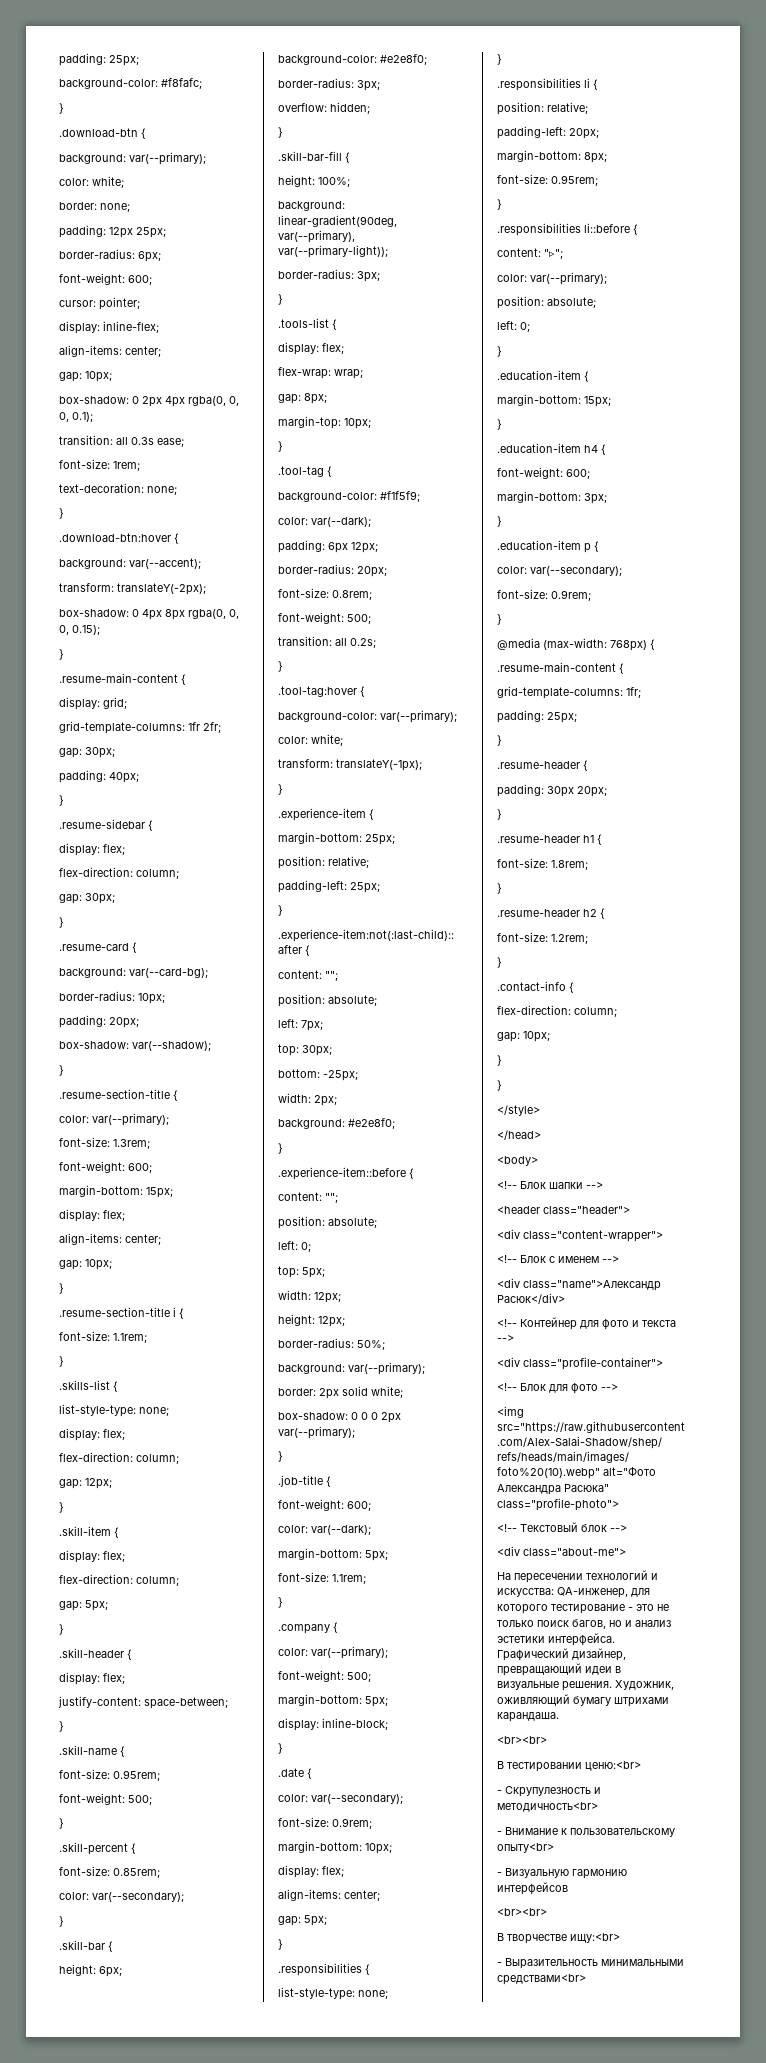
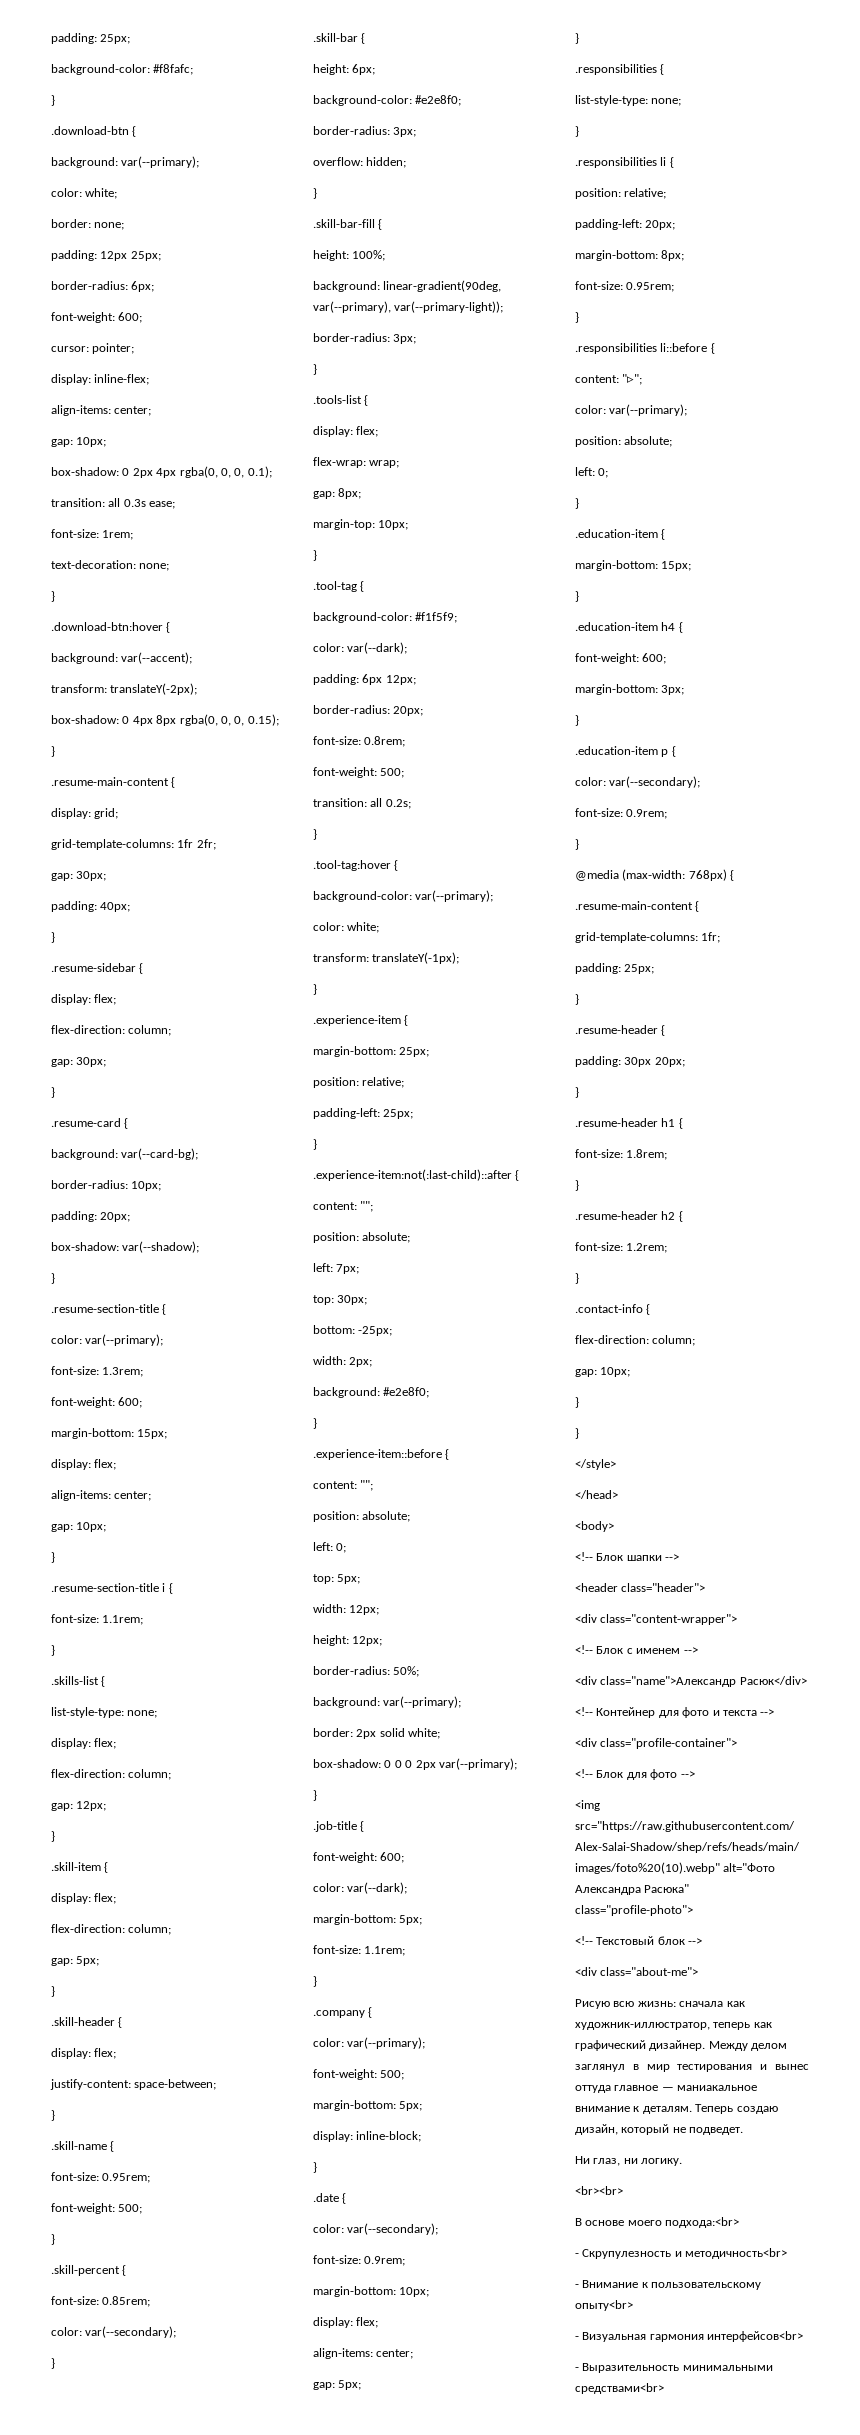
- На пересечении технологий и искусства: QA-инженер, для которого тестирование - это не только поиск багов, но и анализ эстетики интерфейса. Графический дизайнер, превращающий идеи в визуальные решения. Художник, оживляющий бумагу штрихами карандаша.
+ Рисую всю жизнь: сначала как художник-иллюстратор, теперь как графический дизайнер. Между делом заглянул в мир тестирования и вынес оттуда главное — маниакальное внимание к деталям. Теперь создаю дизайн, который не подведет.
+ Ни глаз, ни логику.
  <br><br>
- В тестировании ценю:<br>
+ В основе моего подхода:<br>
- - Визуальную гармонию интерфейсов
- <br><br>
- В творчестве ищу:<br>
+ - Визуальная гармония интерфейсов<br>

